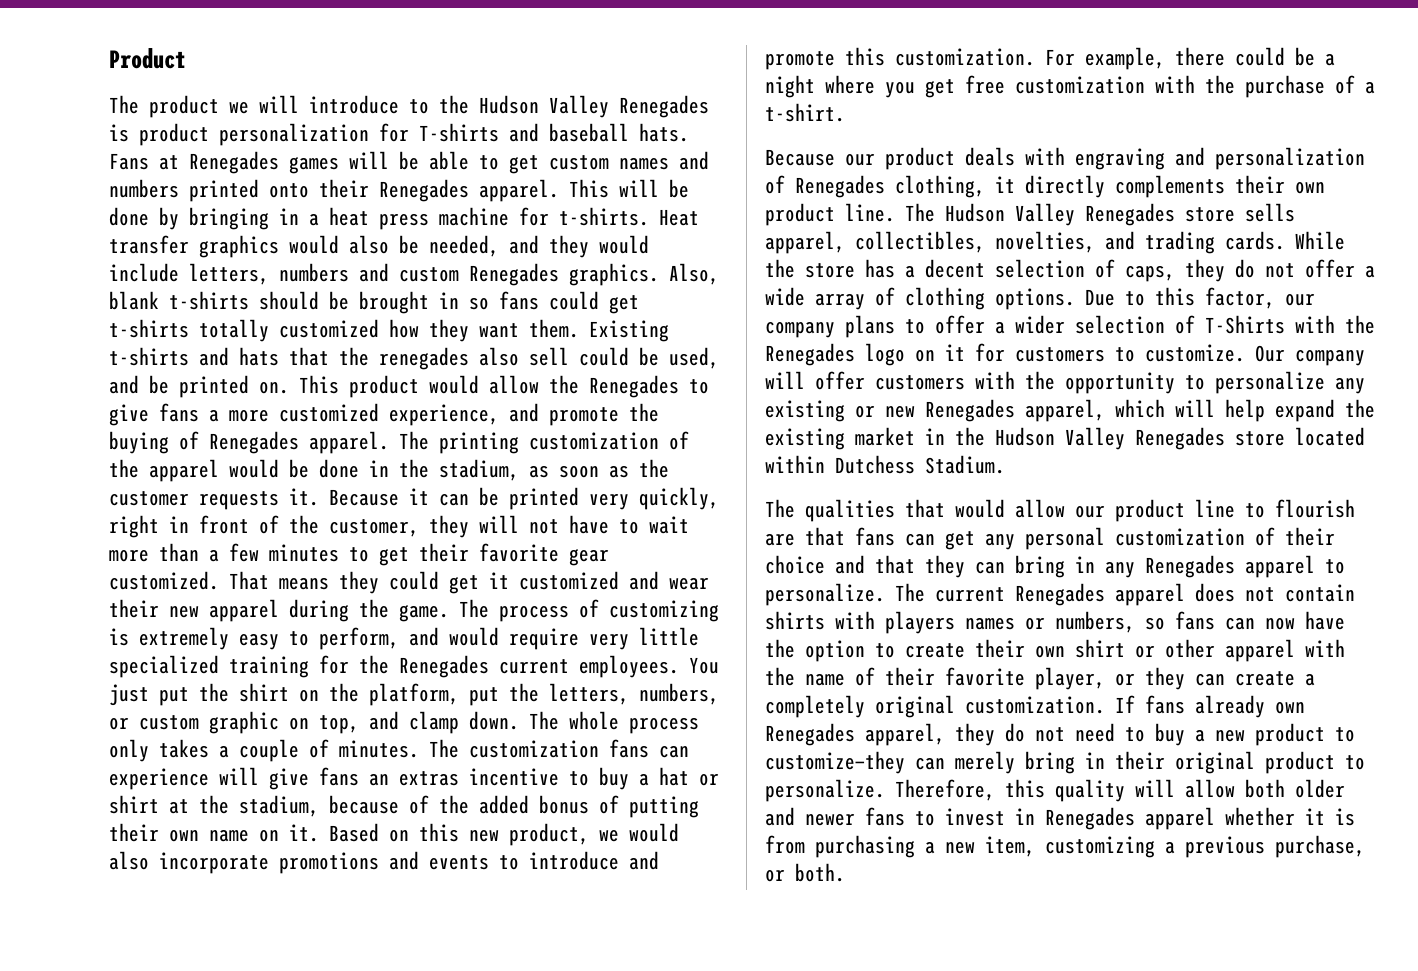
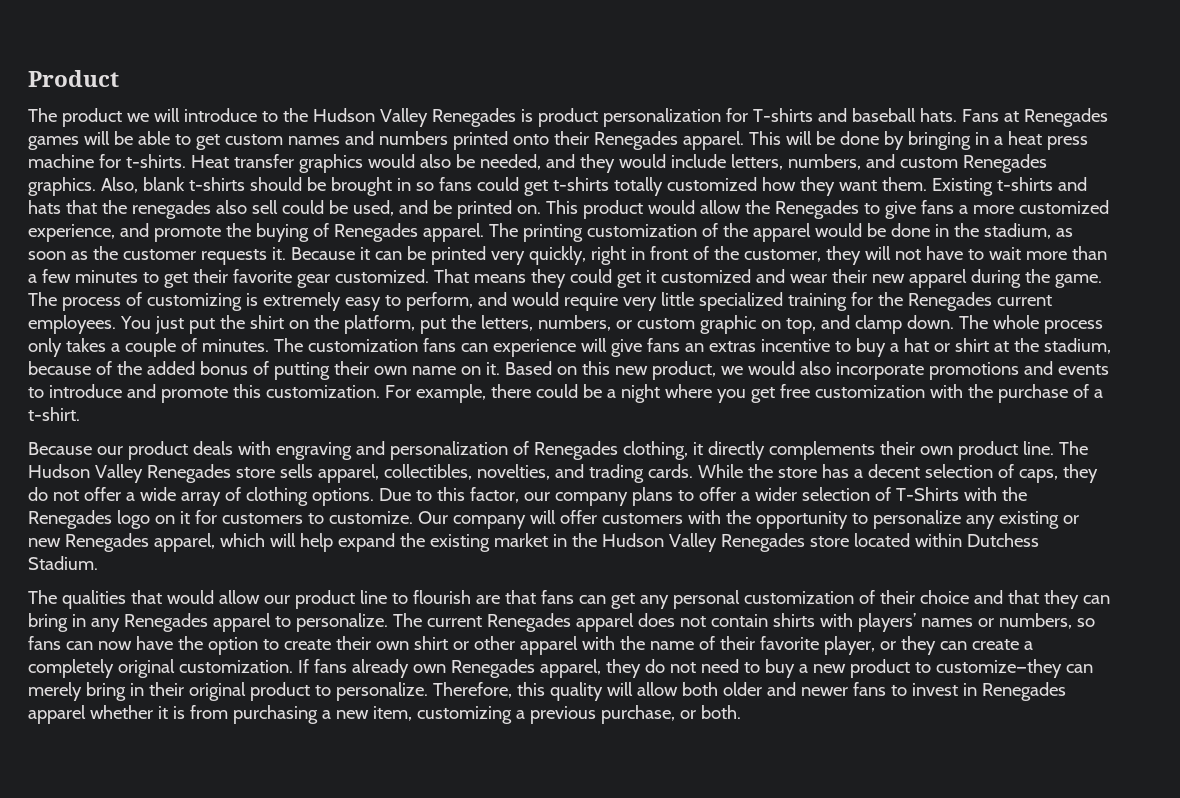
- Heat transfer graphics would also be needed, and they would include letters, numbers and custom Renegades graphics.
+ Heat transfer graphics would also be needed, and they would include letters, numbers, and custom Renegades graphics.
- The current Renegades apparel does not contain shirts with players names or numbers, so fans can now have the option to create their own shirt or other apparel with the name of their favorite player, or they can create a completely original customization.
+ The current Renegades apparel does not contain shirts with players’ names or numbers, so fans can now have the option to create their own shirt or other apparel with the name of their favorite player, or they can create a completely original customization.

